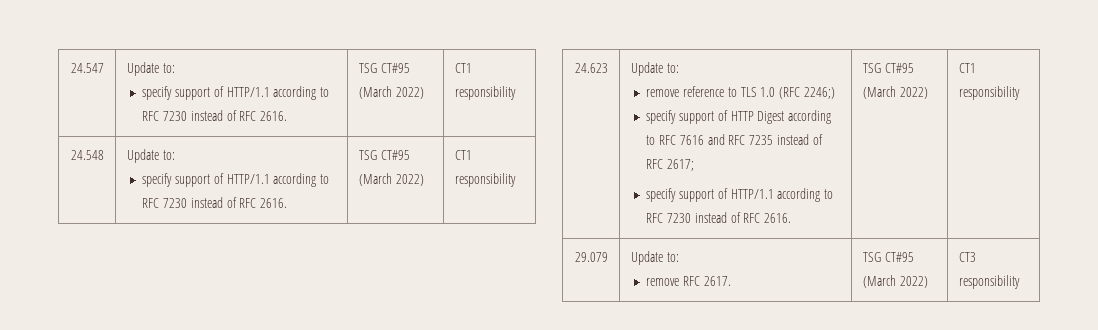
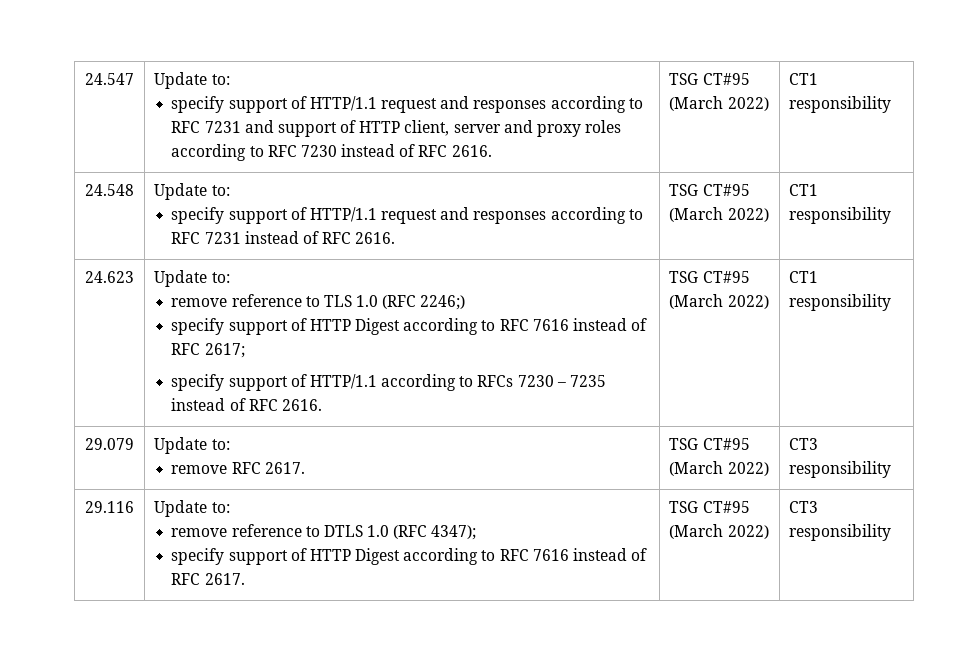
  24.547 | Update to:
- specify support of HTTP/1.1 according to RFC 7230 instead of RFC 2616. | TSG CT#95 (March 2022) | CT1 responsibility
+ specify support of HTTP/1.1 request and responses according to RFC 7231 and support of HTTP client, server and proxy roles according to RFC 7230 instead of RFC 2616. | TSG CT#95 (March 2022) | CT1 responsibility
  24.548 | Update to:
- specify support of HTTP/1.1 according to RFC 7230 instead of RFC 2616. | TSG CT#95 (March 2022) | CT1 responsibility
+ specify support of HTTP/1.1 request and responses according to RFC 7231 instead of RFC 2616. | TSG CT#95 (March 2022) | CT1 responsibility
- specify support of HTTP Digest according to RFC 7616 and RFC 7235 instead of RFC 2617;
- specify support of HTTP/1.1 according to RFC 7230 instead of RFC 2616.
+ specify support of HTTP Digest according to RFC 7616 instead of RFC 2617;
+ specify support of HTTP/1.1 according to RFCs 7230 – 7235 instead of RFC 2616.
+ 29.116 | Update to:
+ remove reference to DTLS 1.0 (RFC 4347);
+ specify support of HTTP Digest according to RFC 7616 instead of RFC 2617. | TSG CT#95 (March 2022) | CT3 responsibility

